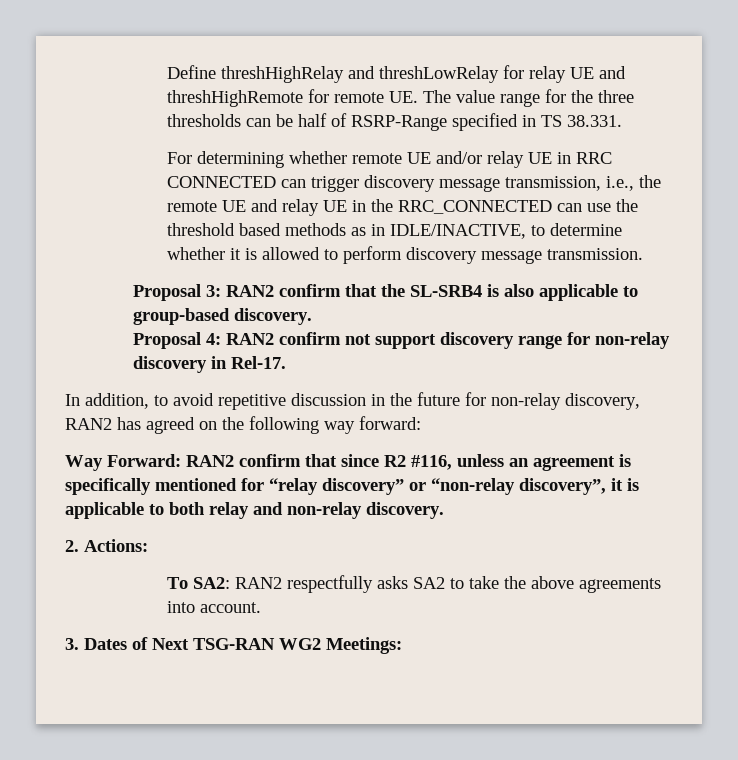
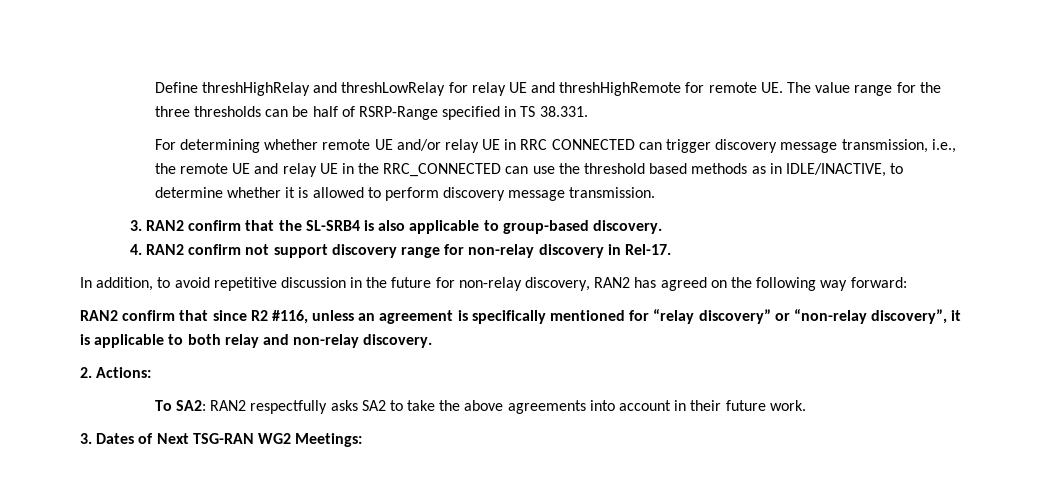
- Proposal 3: RAN2 confirm that the SL-SRB4 is also applicable to group-based discovery.
+ 3. RAN2 confirm that the SL-SRB4 is also applicable to group-based discovery.
- Proposal 4: RAN2 confirm not support discovery range for non-relay discovery in Rel-17.
+ 4. RAN2 confirm not support discovery range for non-relay discovery in Rel-17.
- Way Forward: RAN2 confirm that since R2 #116, unless an agreement is specifically mentioned for “relay discovery” or “non-relay discovery”, it is applicable to both relay and non-relay discovery.
+ RAN2 confirm that since R2 #116, unless an agreement is specifically mentioned for “relay discovery” or “non-relay discovery”, it is applicable to both relay and non-relay discovery.
- To SA2: RAN2 respectfully asks SA2 to take the above agreements into account.
+ To SA2: RAN2 respectfully asks SA2 to take the above agreements into account in their future work.

